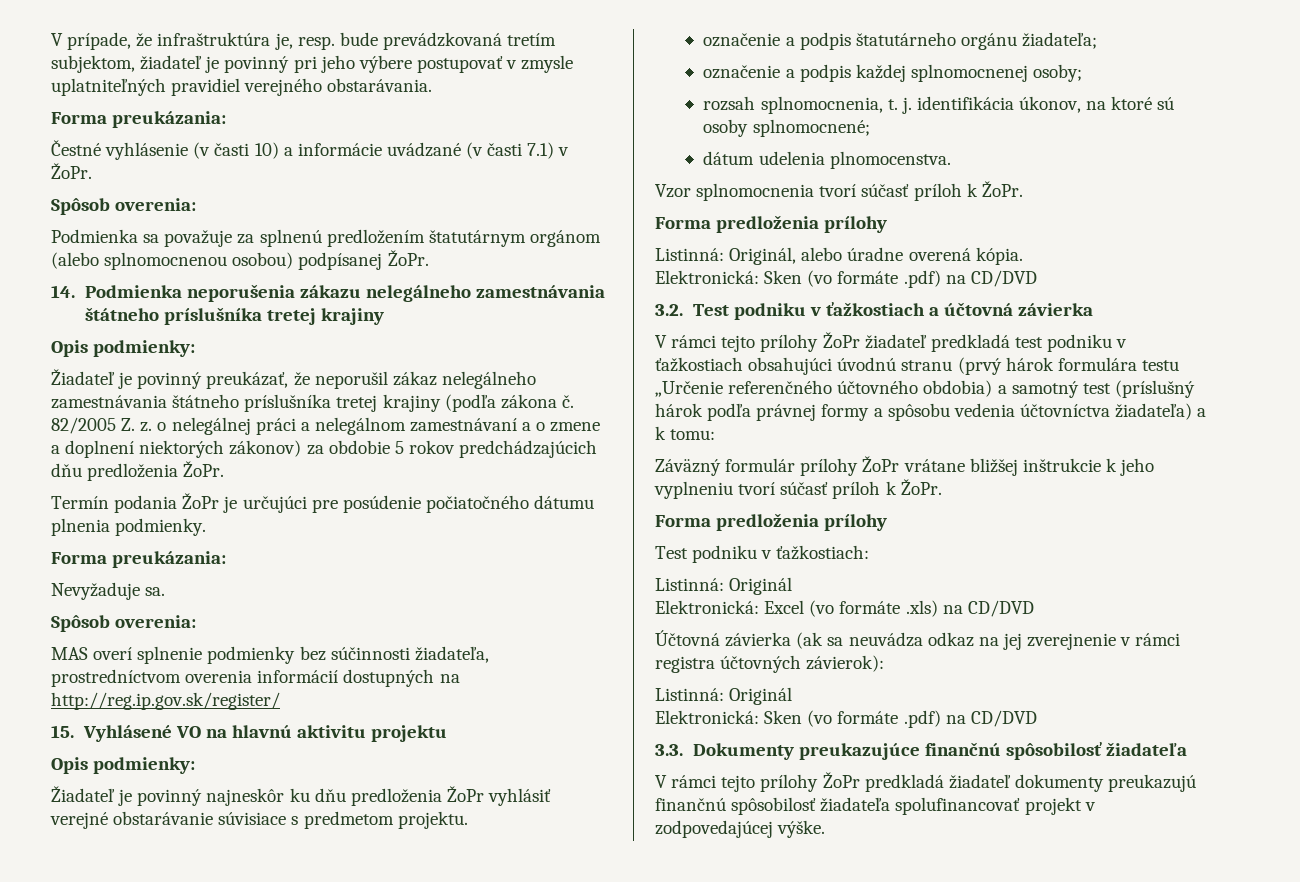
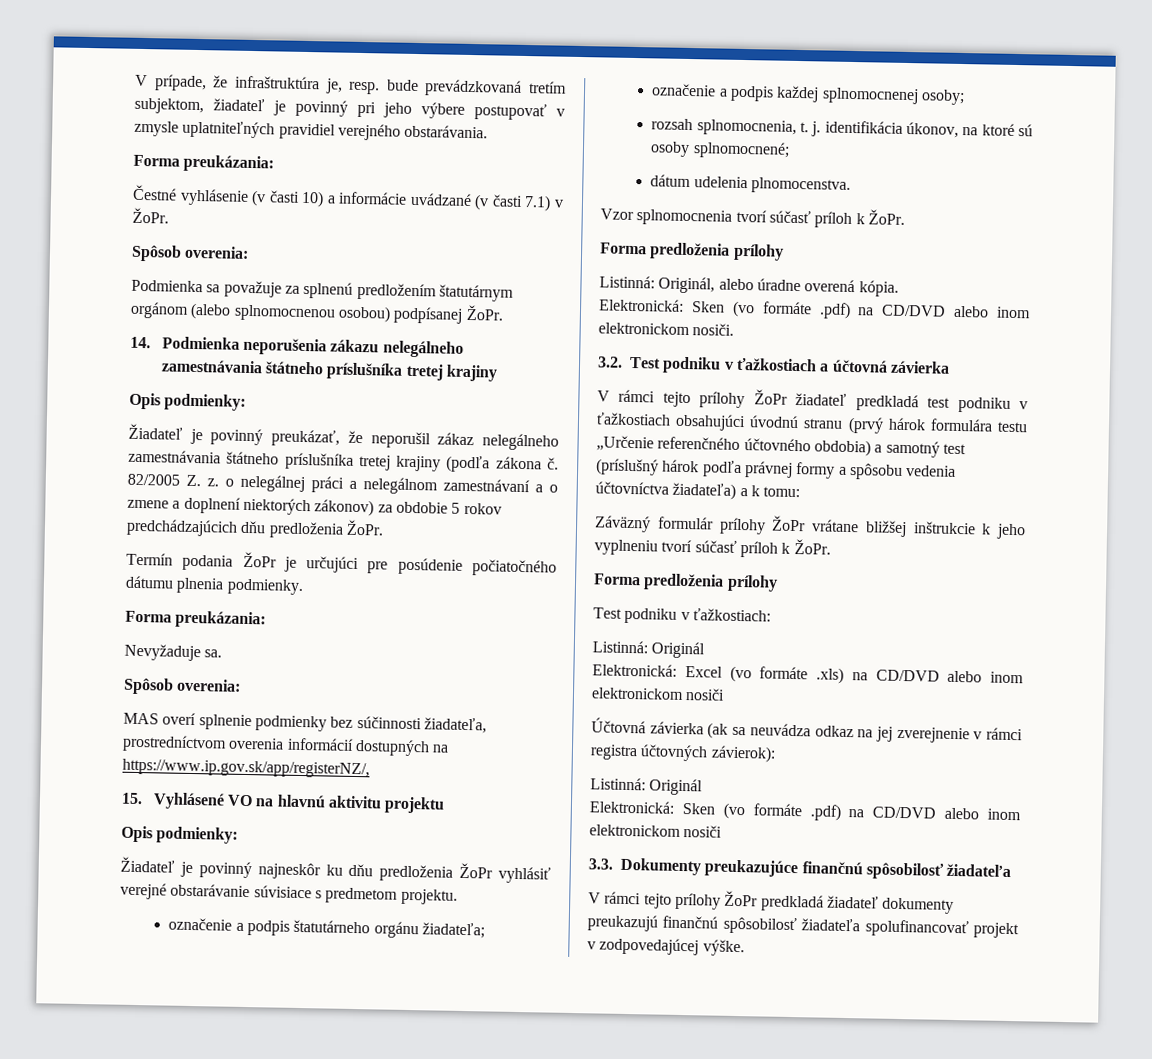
- MAS overí splnenie podmienky bez súčinnosti žiadateľa, prostredníctvom overenia informácií dostupných na http://reg.ip.gov.sk/register/
+ MAS overí splnenie podmienky bez súčinnosti žiadateľa, prostredníctvom overenia informácií dostupných na https://www.ip.gov.sk/app/registerNZ/,
  Listinná: Originál, alebo úradne overená kópia.
- Elektronická: Sken (vo formáte .pdf) na CD/DVD
+ Elektronická: Sken (vo formáte .pdf) na CD/DVD alebo inom elektronickom nosiči.
- Elektronická: Excel (vo formáte .xls) na CD/DVD
+ Elektronická: Excel (vo formáte .xls) na CD/DVD alebo inom elektronickom nosiči
  Účtovná závierka (ak sa neuvádza odkaz na jej zverejnenie v rámci registra účtovných závierok):
  Listinná: Originál
- Elektronická: Sken (vo formáte .pdf) na CD/DVD
+ Elektronická: Sken (vo formáte .pdf) na CD/DVD alebo inom elektronickom nosiči

